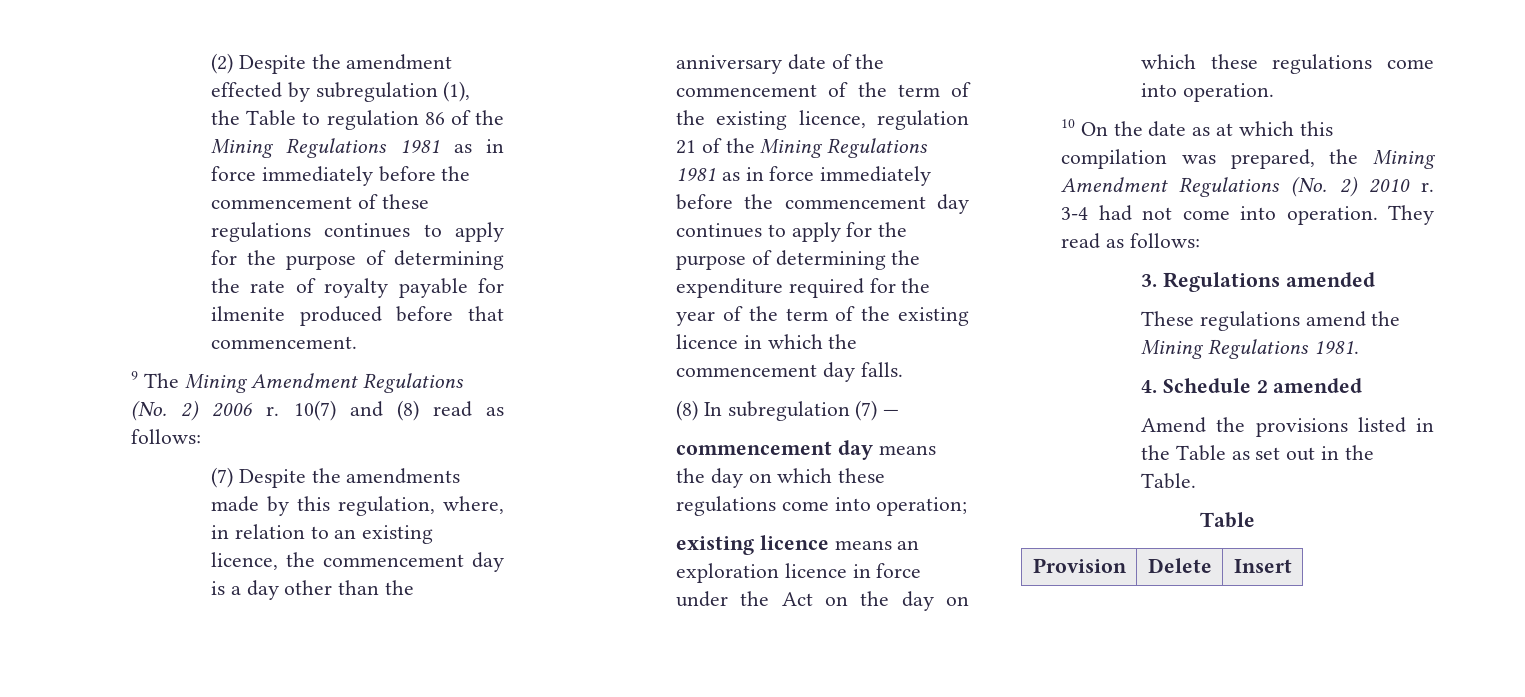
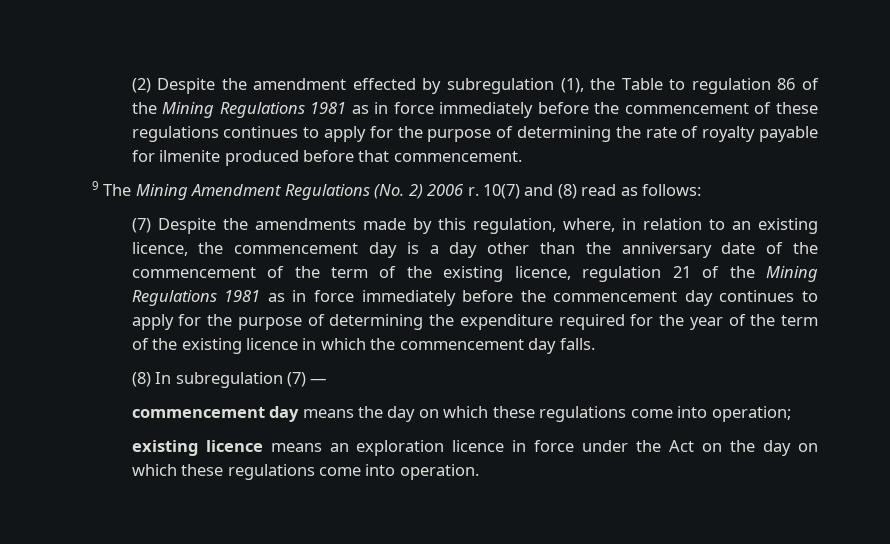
- 10 On the date as at which this compilation was prepared, the Mining Amendment Regulations (No. 2) 2010 r. 3-4 had not come into operation. They read as follows:
- 3. Regulations amended
- These regulations amend the Mining Regulations 1981.
- 4. Schedule 2 amended
- Amend the provisions listed in the Table as set out in the Table.
- Table
- Provision | Delete | Insert

